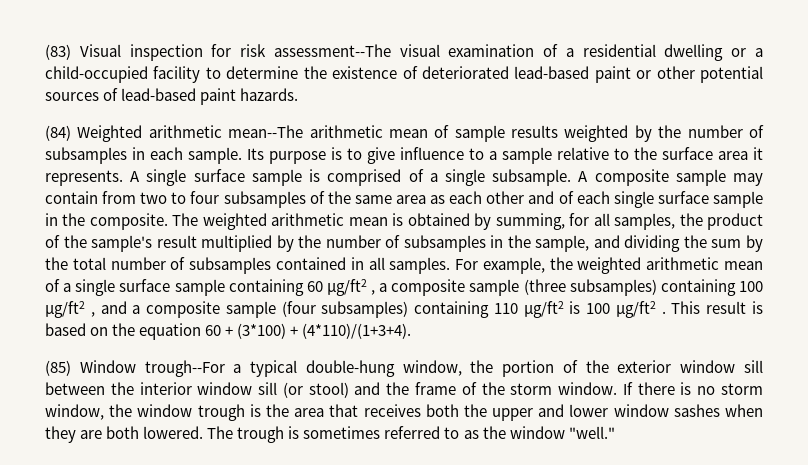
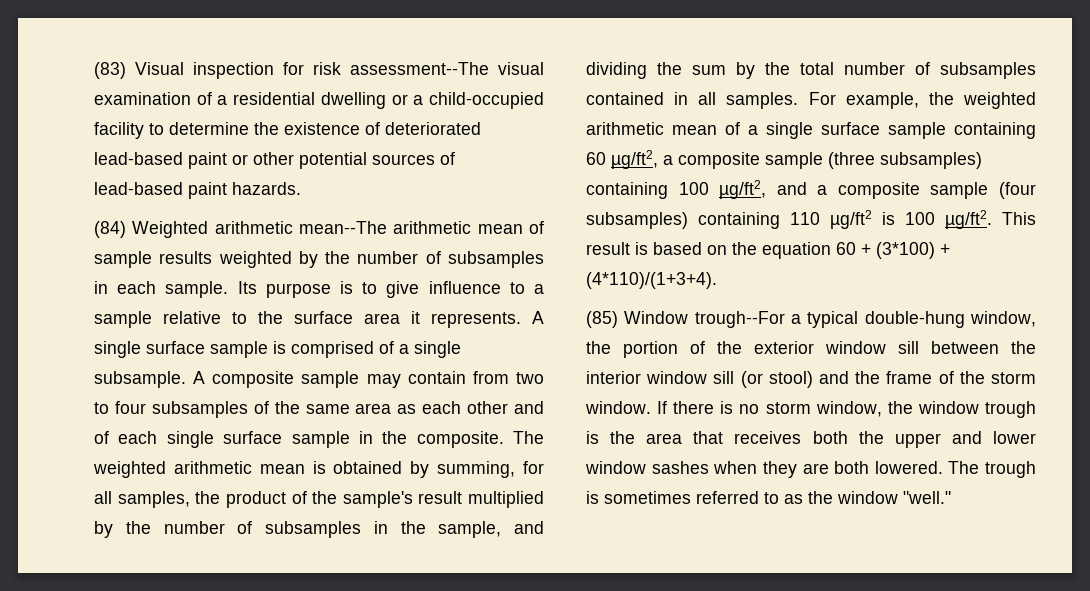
- For example, the weighted arithmetic mean of a single surface sample containing 60 µg/ft2 , a composite sample (three subsamples) containing 100 µg/ft2 , and a composite sample (four subsamples) containing 110 µg/ft2 is 100 µg/ft2 .
+ For example, the weighted arithmetic mean of a single surface sample containing 60 µg/ft2, a composite sample (three subsamples) containing 100 µg/ft2, and a composite sample (four subsamples) containing 110 µg/ft2 is 100 µg/ft2.

